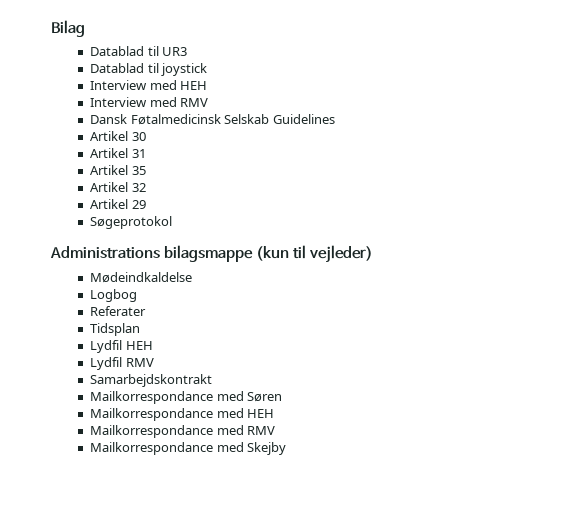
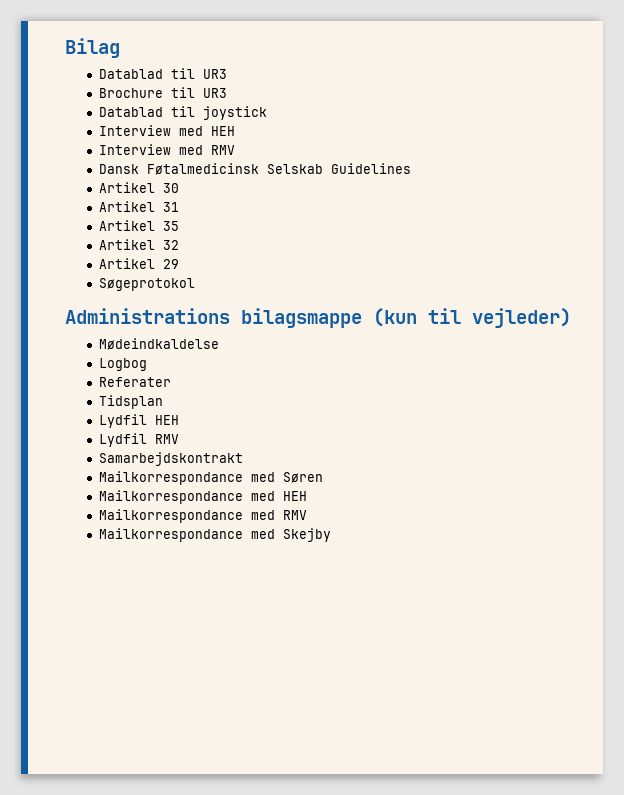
+ Brochure til UR3

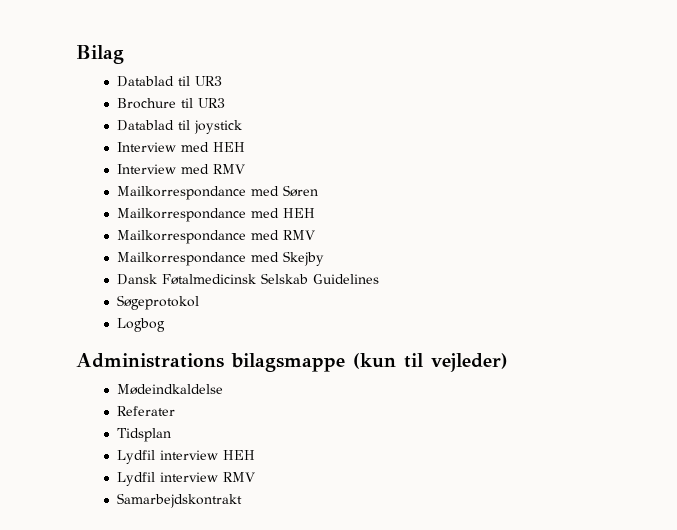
- Dansk Føtalmedicinsk Selskab Guidelines
- Artikel 30
- Artikel 31
- Artikel 35
- Artikel 32
- Artikel 29
- Søgeprotokol
- Administrations bilagsmappe (kun til vejleder)
- Mødeindkaldelse
- Logbog
- Referater
- Tidsplan
- Lydfil HEH
- Lydfil RMV
- Samarbejdskontrakt
+ Dansk Føtalmedicinsk Selskab Guidelines
+ Søgeprotokol
+ Logbog
+ Administrations bilagsmappe (kun til vejleder)
+ Mødeindkaldelse
+ Referater
+ Tidsplan
+ Lydfil interview HEH
+ Lydfil interview RMV
+ Samarbejdskontrakt

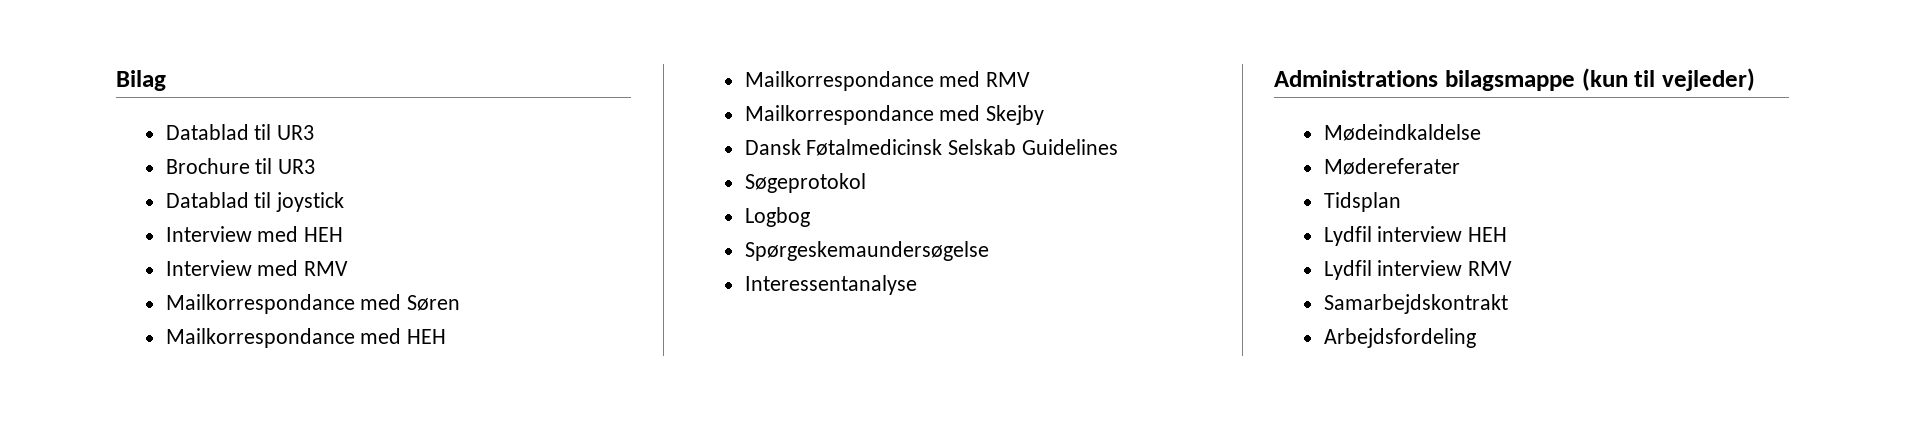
+ Spørgeskemaundersøgelse
+ Interessentanalyse
- Referater
+ Mødereferater
+ Arbejdsfordeling

